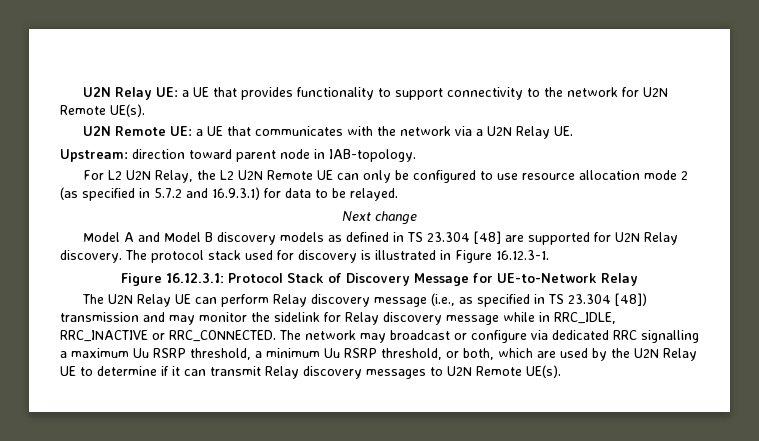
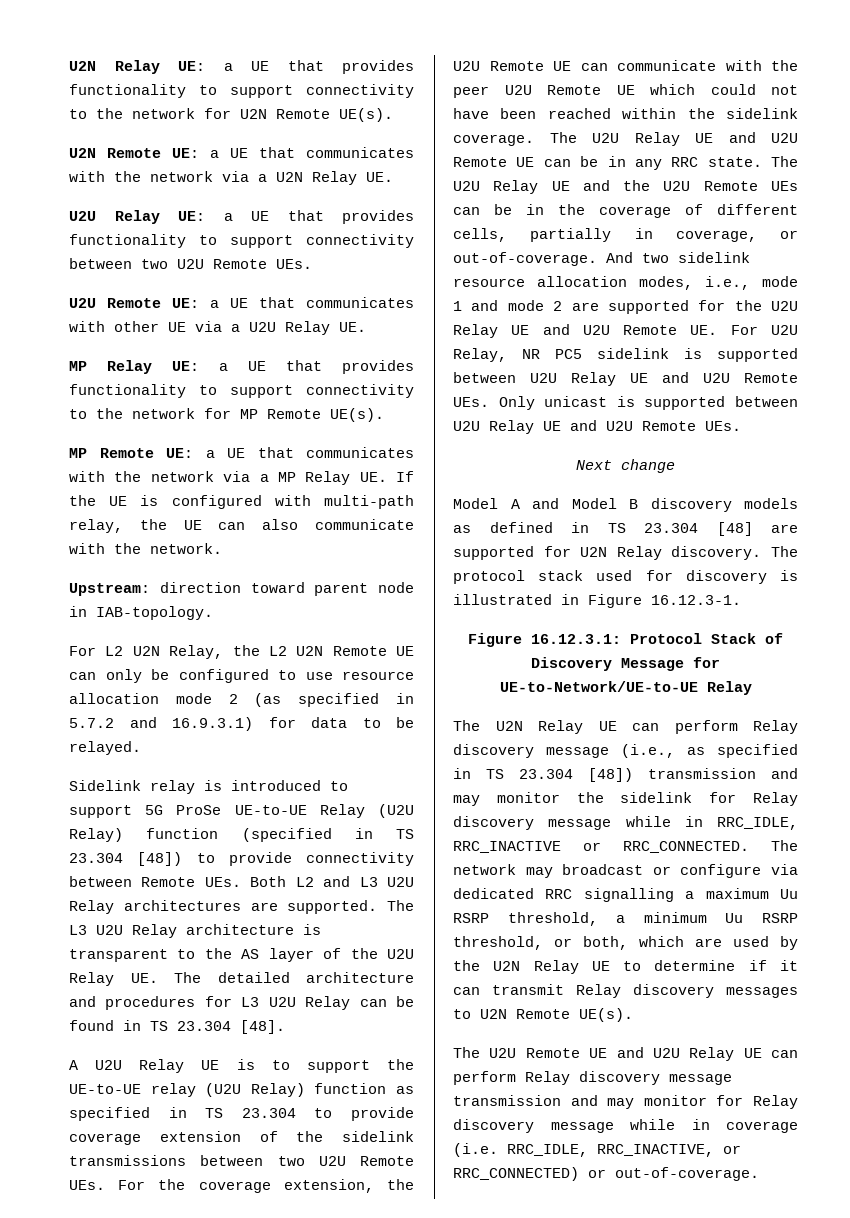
+ U2U Relay UE: a UE that provides functionality to support connectivity between two U2U Remote UEs.
+ U2U Remote UE: a UE that communicates with other UE via a U2U Relay UE.
+ MP Relay UE: a UE that provides functionality to support connectivity to the network for MP Remote UE(s).
+ MP Remote UE: a UE that communicates with the network via a MP Relay UE. If the UE is configured with multi-path relay, the UE can also communicate with the network.
+ Sidelink relay is introduced to support 5G ProSe UE-to-UE Relay (U2U Relay) function (specified in TS 23.304 [48]) to provide connectivity between Remote UEs. Both L2 and L3 U2U Relay architectures are supported. The L3 U2U Relay architecture is transparent to the AS layer of the U2U Relay UE. The detailed architecture and procedures for L3 U2U Relay can be found in TS 23.304 [48].
+ A U2U Relay UE is to support the UE-to-UE relay (U2U Relay) function as specified in TS 23.304 to provide coverage extension of the sidelink transmissions between two U2U Remote UEs. For the coverage extension, the U2U Remote UE can communicate with the peer U2U Remote UE which could not have been reached within the sidelink coverage. The U2U Relay UE and U2U Remote UE can be in any RRC state. The U2U Relay UE and the U2U Remote UEs can be in the coverage of different cells, partially in coverage, or out-of-coverage. And two sidelink resource allocation modes, i.e., mode 1 and mode 2 are supported for the U2U Relay UE and U2U Remote UE. For U2U Relay, NR PC5 sidelink is supported between U2U Relay UE and U2U Remote UEs. Only unicast is supported between U2U Relay UE and U2U Remote UEs.
- Figure 16.12.3.1: Protocol Stack of Discovery Message for UE-to-Network Relay
+ Figure 16.12.3.1: Protocol Stack of Discovery Message for UE-to-Network/UE-to-UE Relay
+ The U2U Remote UE and U2U Relay UE can perform Relay discovery message transmission and may monitor for Relay discovery message while in coverage (i.e. RRC_IDLE, RRC_INACTIVE, or RRC_CONNECTED) or out-of-coverage.

